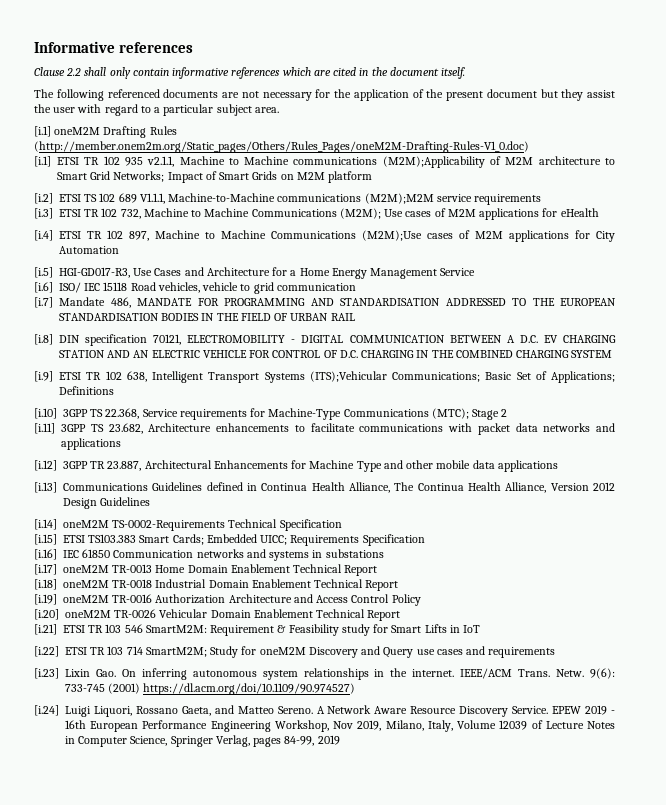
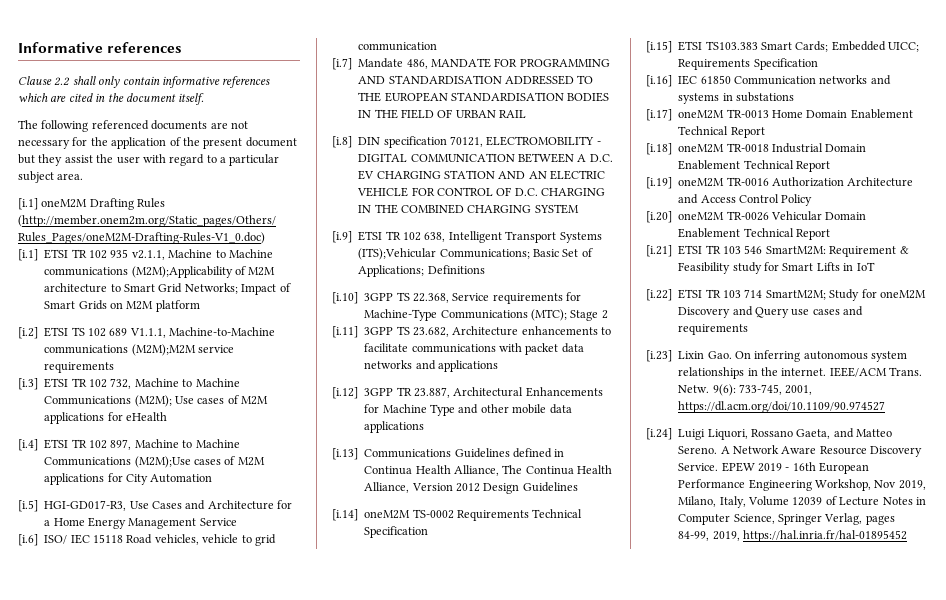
- [i.14] oneM2M TS-0002-Requirements Technical Specification
+ [i.14] oneM2M TS-0002 Requirements Technical Specification
- 9(6): 733-745 (2001) https://dl.acm.org/doi/10.1109/90.974527)
+ 9(6): 733-745, 2001, https://dl.acm.org/doi/10.1109/90.974527
- EPEW 2019 - 16th European Performance Engineering Workshop, Nov 2019, Milano, Italy, Volume 12039 of Lecture Notes in Computer Science, Springer Verlag, pages 84-99, 2019
+ EPEW 2019 - 16th European Performance Engineering Workshop, Nov 2019, Milano, Italy, Volume 12039 of Lecture Notes in Computer Science, Springer Verlag, pages 84-99, 2019, https://hal.inria.fr/hal-01895452

